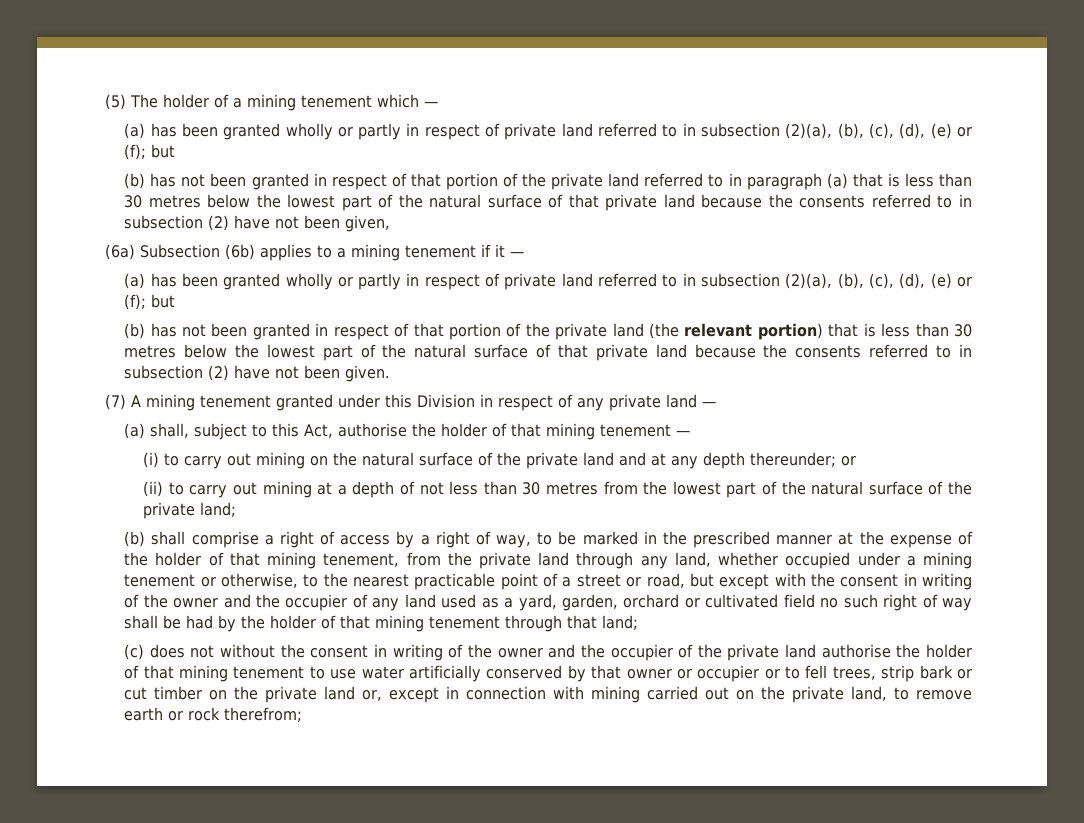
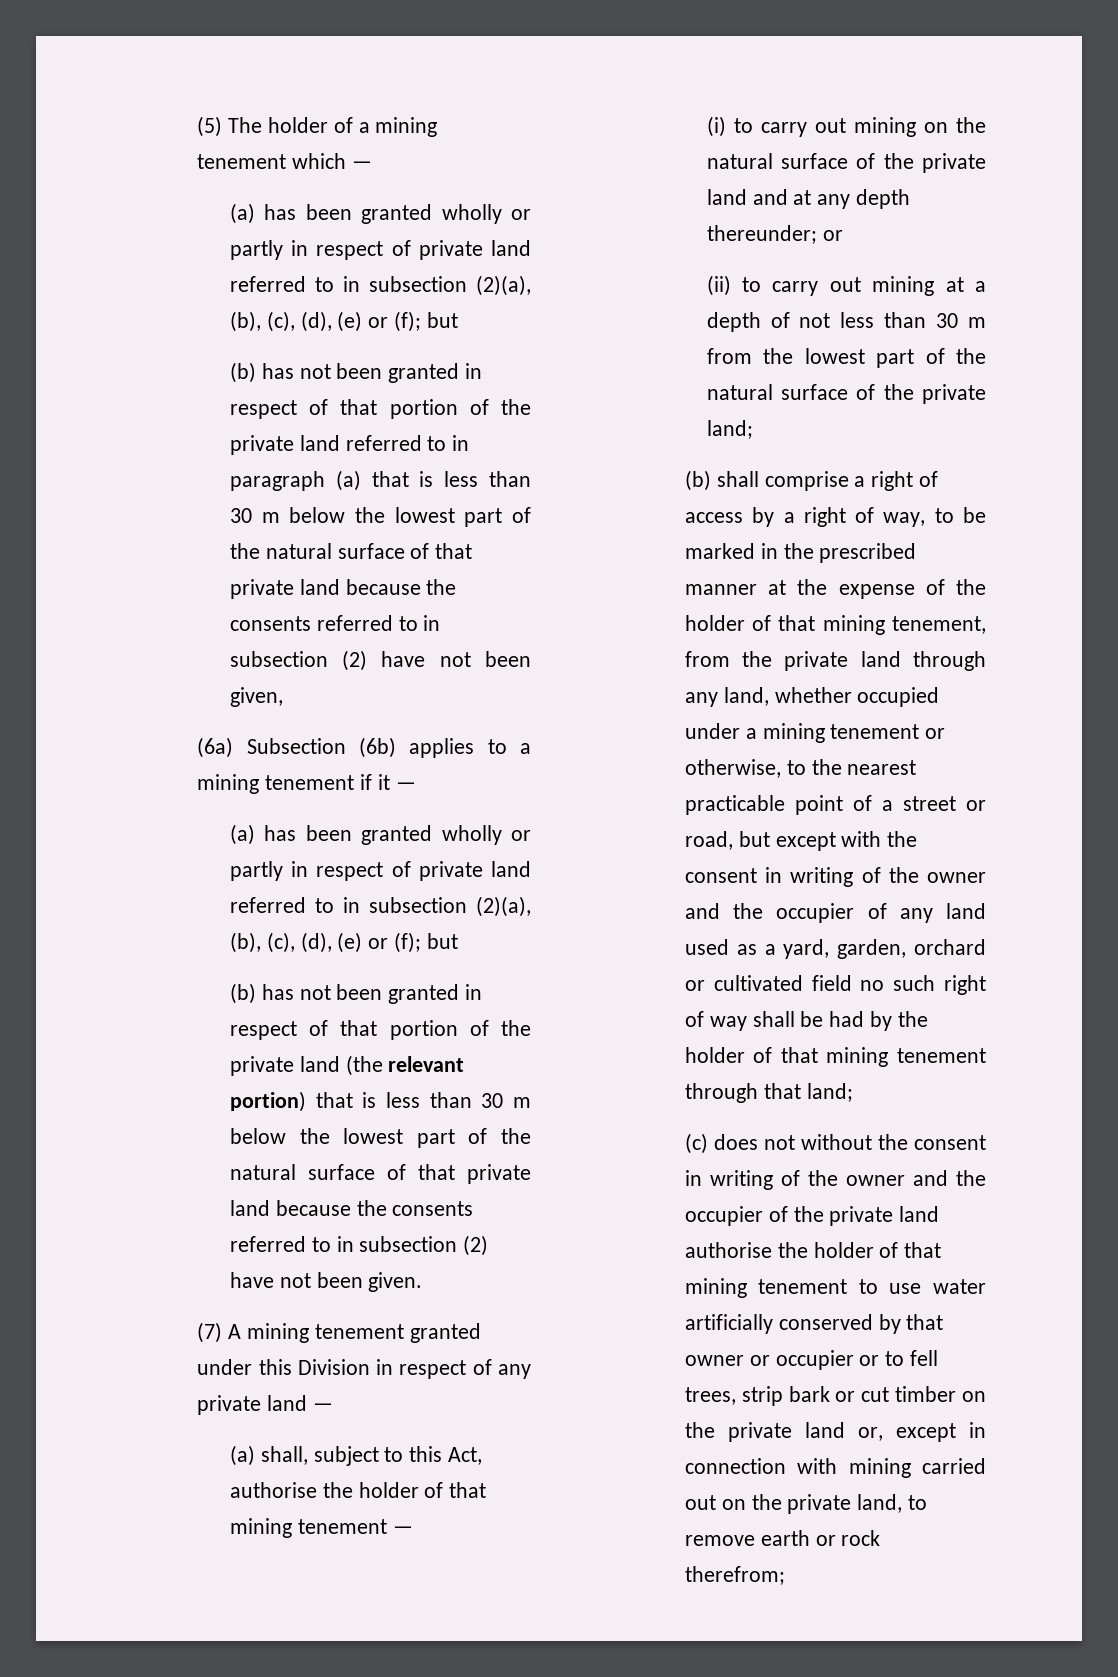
- (b) has not been granted in respect of that portion of the private land referred to in paragraph (a) that is less than 30 metres below the lowest part of the natural surface of that private land because the consents referred to in subsection (2) have not been given,
+ (b) has not been granted in respect of that portion of the private land referred to in paragraph (a) that is less than 30 m below the lowest part of the natural surface of that private land because the consents referred to in subsection (2) have not been given,
- (b) has not been granted in respect of that portion of the private land (the relevant portion) that is less than 30 metres below the lowest part of the natural surface of that private land because the consents referred to in subsection (2) have not been given.
+ (b) has not been granted in respect of that portion of the private land (the relevant portion) that is less than 30 m below the lowest part of the natural surface of that private land because the consents referred to in subsection (2) have not been given.
- (ii) to carry out mining at a depth of not less than 30 metres from the lowest part of the natural surface of the private land;
+ (ii) to carry out mining at a depth of not less than 30 m from the lowest part of the natural surface of the private land;

